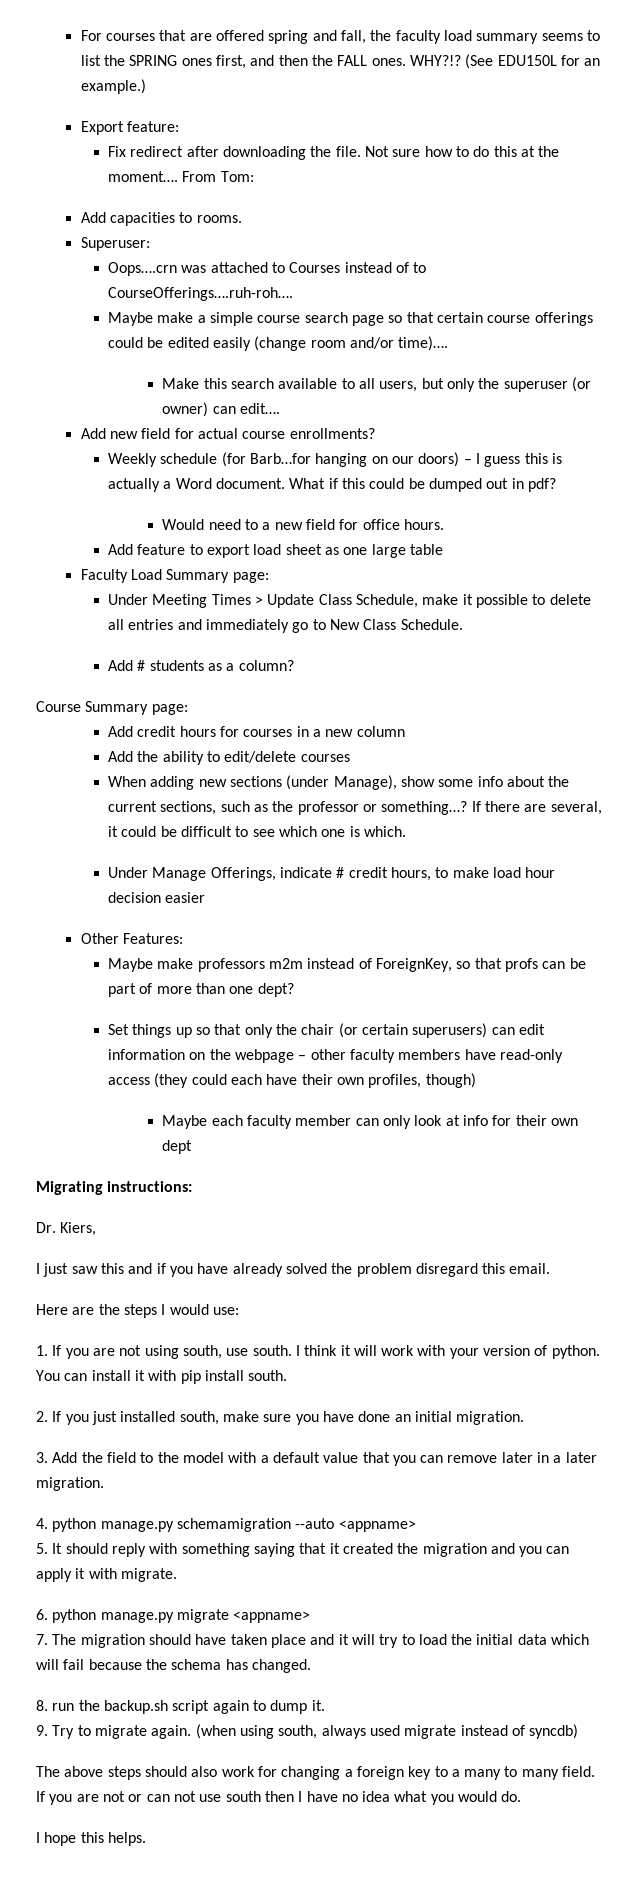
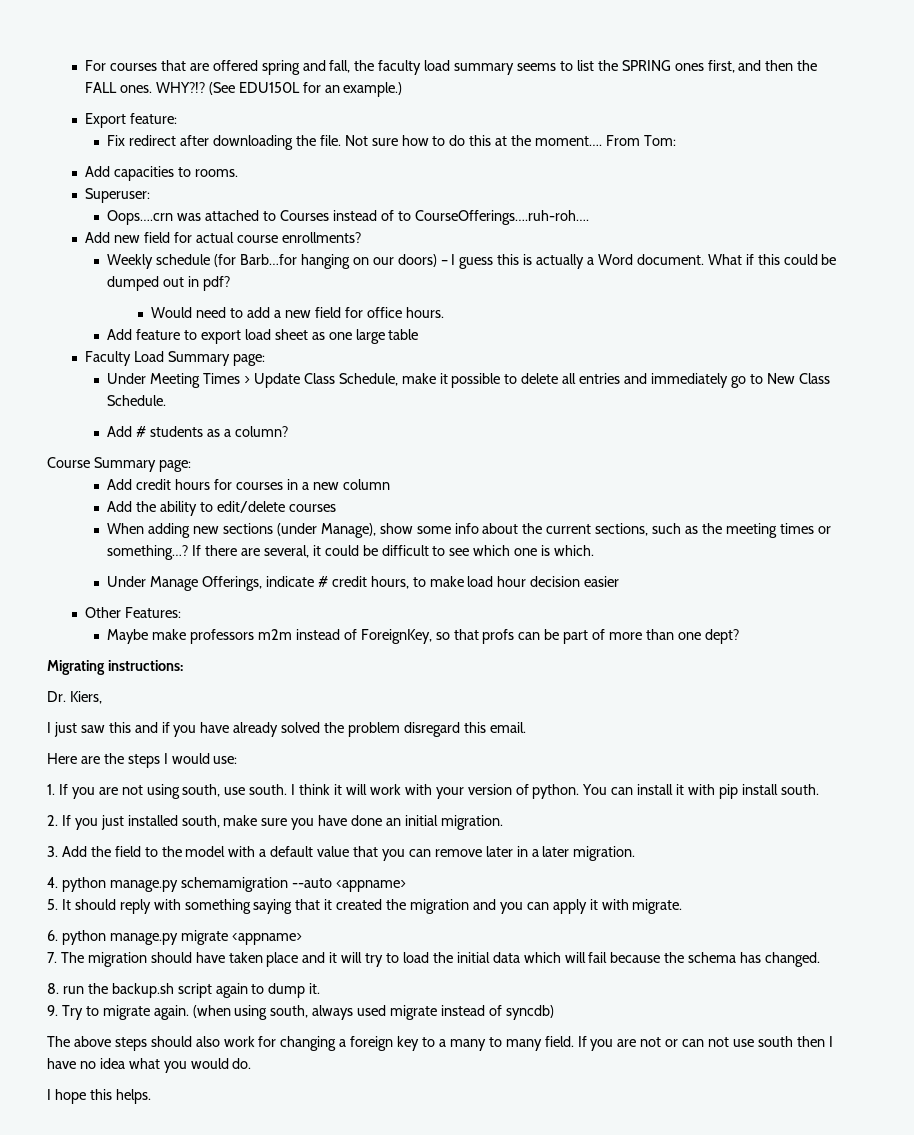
- Maybe make a simple course search page so that certain course offerings could be edited easily (change room and/or time)….
- Make this search available to all users, but only the superuser (or owner) can edit….
- Would need to a new field for office hours.
+ Would need to add a new field for office hours.
- When adding new sections (under Manage), show some info about the current sections, such as the professor or something…?
+ When adding new sections (under Manage), show some info about the current sections, such as the meeting times or something…?
- Set things up so that only the chair (or certain superusers) can edit information on the webpage – other faculty members have read-only access (they could each have their own profiles, though)
- Maybe each faculty member can only look at info for their own dept

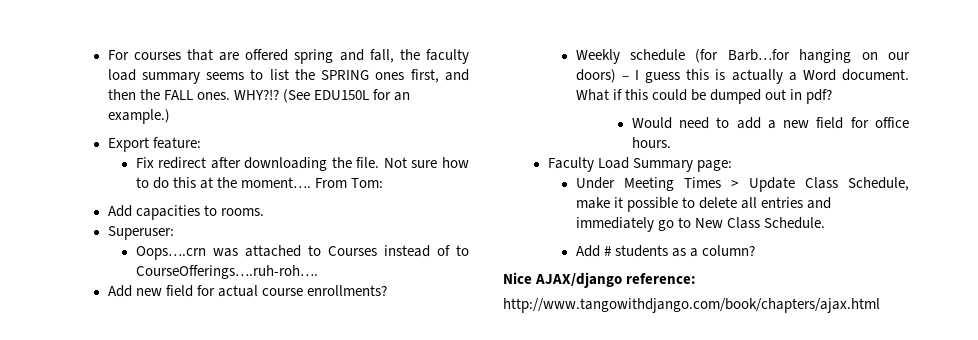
- Add feature to export load sheet as one large table
- Course Summary page:
- Add credit hours for courses in a new column
- Add the ability to edit/delete courses
- When adding new sections (under Manage), show some info about the current sections, such as the meeting times or something…? If there are several, it could be difficult to see which one is which.
- Under Manage Offerings, indicate # credit hours, to make load hour decision easier
- Other Features:
- Maybe make professors m2m instead of ForeignKey, so that profs can be part of more than one dept?
- Migrating instructions:
- Dr. Kiers,
- I just saw this and if you have already solved the problem disregard this email.
- Here are the steps I would use:
- 1. If you are not using south, use south. I think it will work with your version of python. You can install it with pip install south.
- 2. If you just installed south, make sure you have done an initial migration.
- 3. Add the field to the model with a default value that you can remove later in a later migration.
- 4. python manage.py schemamigration --auto <appname>
- 5. It should reply with something saying that it created the migration and you can apply it with migrate.
- 6. python manage.py migrate <appname>
- 7. The migration should have taken place and it will try to load the initial data which will fail because the schema has changed.
- 8. run the backup.sh script again to dump it.
- 9. Try to migrate again. (when using south, always used migrate instead of syncdb)
- The above steps should also work for changing a foreign key to a many to many field. If you are not or can not use south then I have no idea what you would do.
- I hope this helps.
+ Nice AJAX/django reference:
+ http://www.tangowithdjango.com/book/chapters/ajax.html

